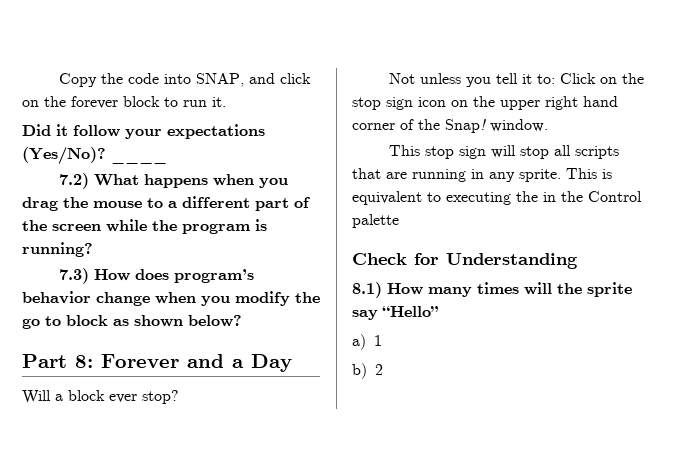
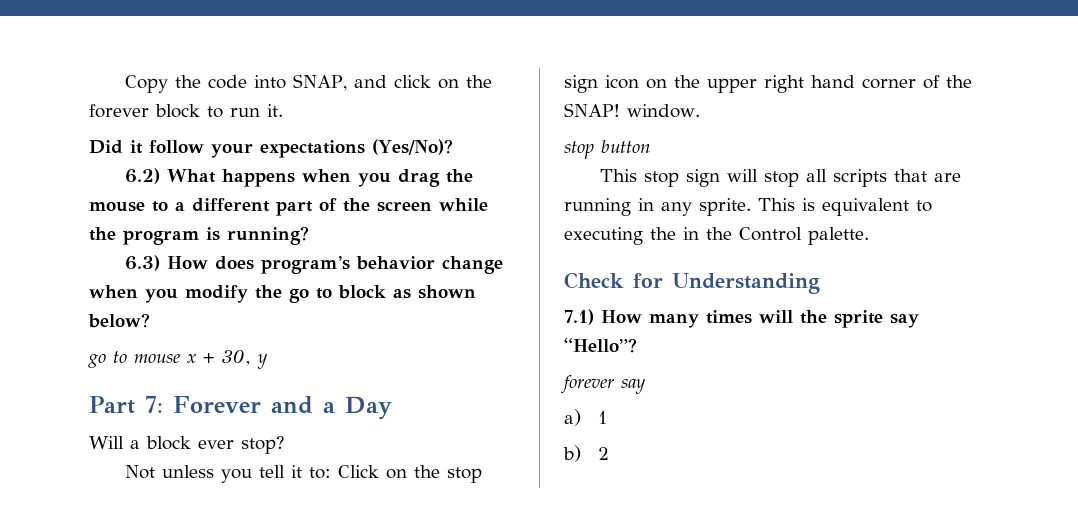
- Did it follow your expectations (Yes/No)? ____
- 7.2) What happens when you drag the mouse to a different part of the screen while the program is running?
+ Did it follow your expectations (Yes/No)?
+ 6.2) What happens when you drag the mouse to a different part of the screen while the program is running?
- 7.3) How does program’s behavior change when you modify the go to block as shown below?
+ 6.3) How does program’s behavior change when you modify the go to block as shown below?
+ go to mouse x + 30, y
- Part 8: Forever and a Day
+ Part 7: Forever and a Day
- Not unless you tell it to: Click on the stop sign icon on the upper right hand corner of the Snap! window.
+ Not unless you tell it to: Click on the stop sign icon on the upper right hand corner of the SNAP! window.
+ stop button
- This is equivalent to executing the in the Control palette
+ This is equivalent to executing the in the Control palette.
- 8.1) How many times will the sprite say “Hello”
+ 7.1) How many times will the sprite say “Hello”?
+ forever say

